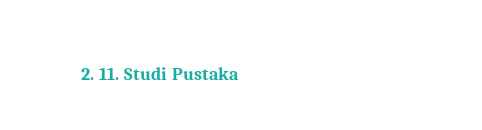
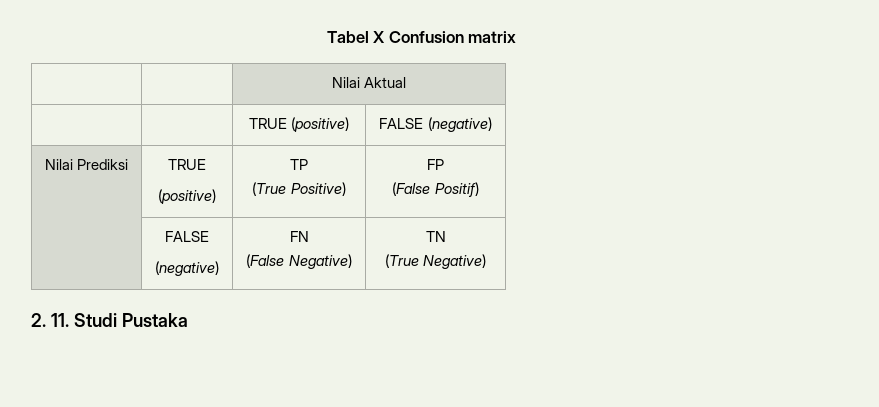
+ Tabel X Confusion matrix
+ | | Nilai Aktual
+ | | TRUE (positive) | FALSE (negative)
+ Nilai Prediksi | TRUE
+ (positive) | TP
+ (True Positive) | FP
+ (False Positif)
+ | FALSE
+ (negative) | FN
+ (False Negative) | TN
+ (True Negative)

